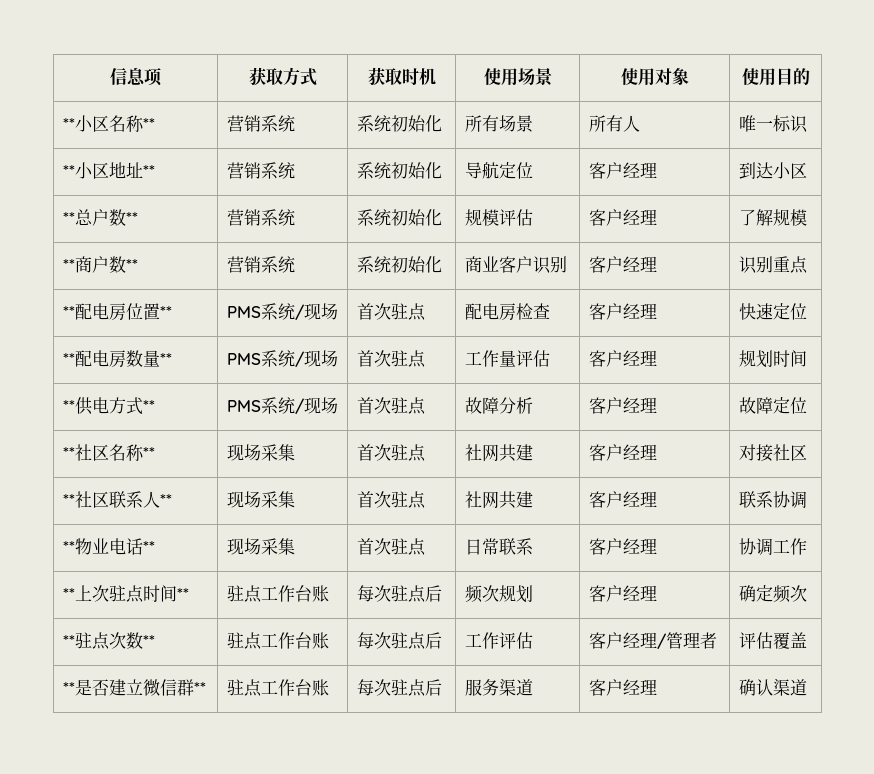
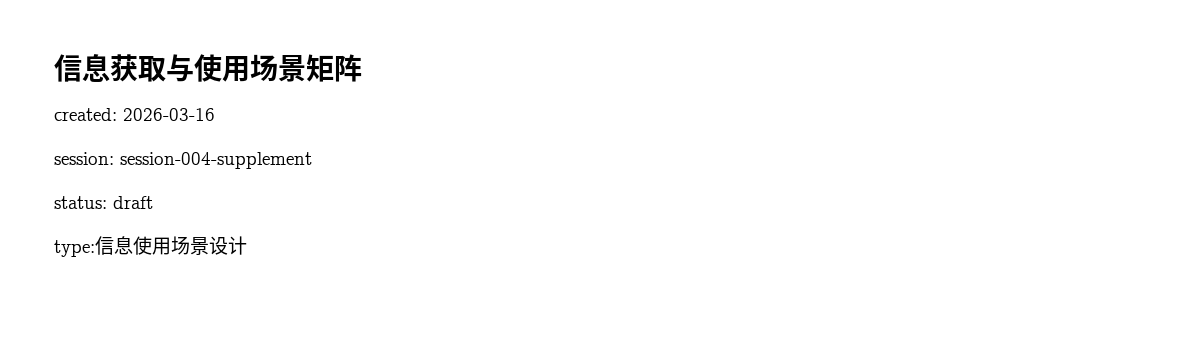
- 信息项 | 获取方式 | 获取时机 | 使用场景 | 使用对象 | 使用目的
- **小区名称** | 营销系统 | 系统初始化 | 所有场景 | 所有人 | 唯一标识
- **小区地址** | 营销系统 | 系统初始化 | 导航定位 | 客户经理 | 到达小区
- **总户数** | 营销系统 | 系统初始化 | 规模评估 | 客户经理 | 了解规模
- **商户数** | 营销系统 | 系统初始化 | 商业客户识别 | 客户经理 | 识别重点
- **配电房位置** | PMS系统/现场 | 首次驻点 | 配电房检查 | 客户经理 | 快速定位
- **配电房数量** | PMS系统/现场 | 首次驻点 | 工作量评估 | 客户经理 | 规划时间
- **供电方式** | PMS系统/现场 | 首次驻点 | 故障分析 | 客户经理 | 故障定位
- **社区名称** | 现场采集 | 首次驻点 | 社网共建 | 客户经理 | 对接社区
- **社区联系人** | 现场采集 | 首次驻点 | 社网共建 | 客户经理 | 联系协调
- **物业电话** | 现场采集 | 首次驻点 | 日常联系 | 客户经理 | 协调工作
- **上次驻点时间** | 驻点工作台账 | 每次驻点后 | 频次规划 | 客户经理 | 确定频次
- **驻点次数** | 驻点工作台账 | 每次驻点后 | 工作评估 | 客户经理/管理者 | 评估覆盖
- **是否建立微信群** | 驻点工作台账 | 每次驻点后 | 服务渠道 | 客户经理 | 确认渠道
+ 信息获取与使用场景矩阵
+ created: 2026-03-16
+ session: session-004-supplement
+ status: draft
+ type:信息使用场景设计

